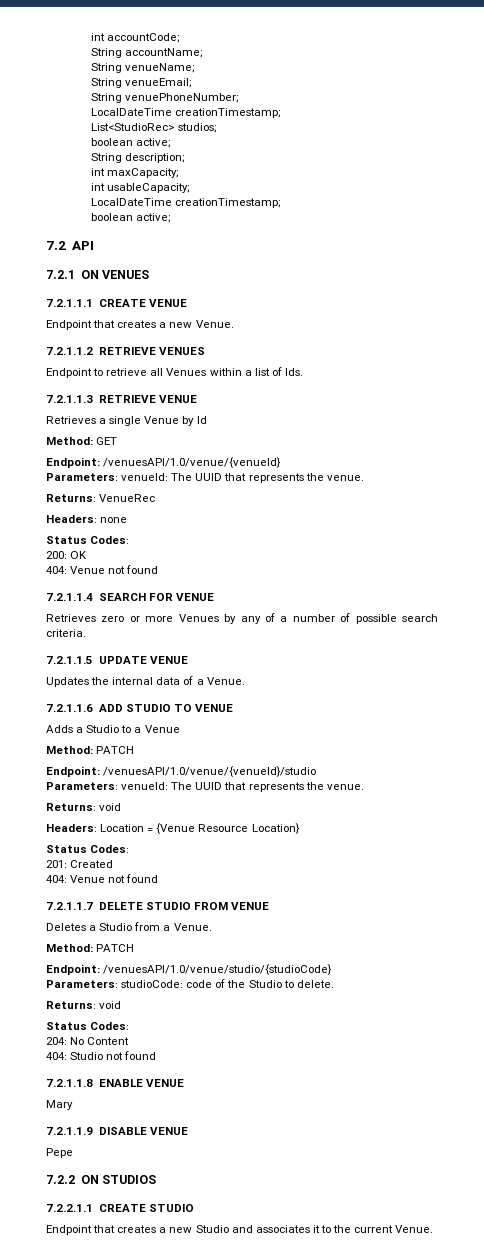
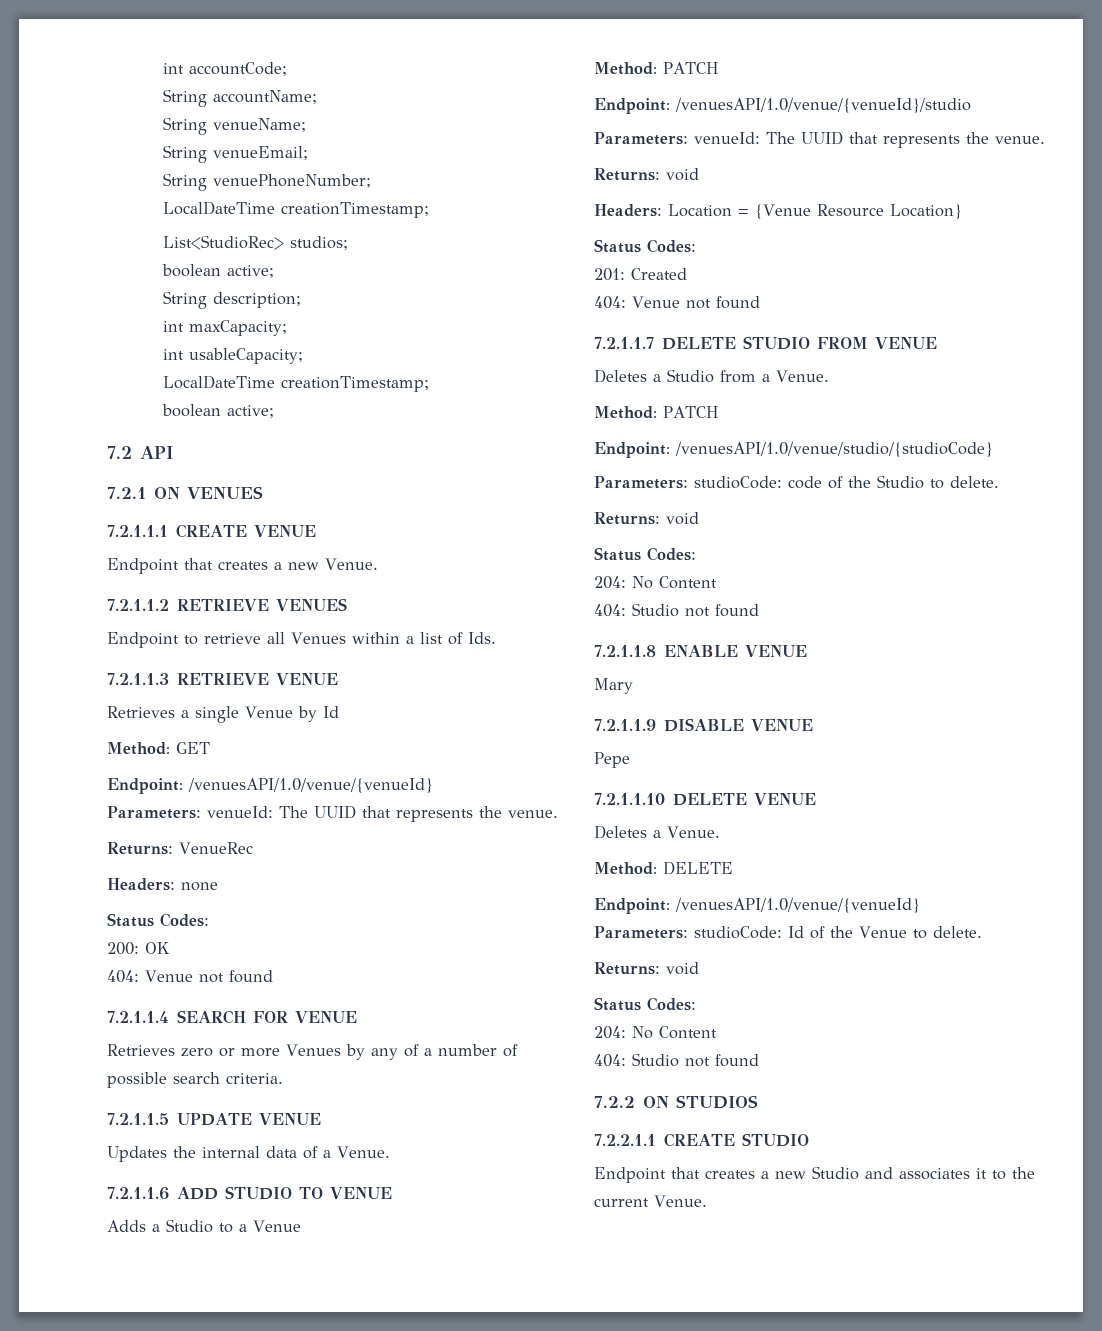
+ 7.2.1.1.10 DELETE VENUE
+ Deletes a Venue.
+ Method: DELETE
+ Endpoint: /venuesAPI/1.0/venue/{venueId}
+ Parameters: studioCode: Id of the Venue to delete.
+ Returns: void
+ Status Codes:
+ 204: No Content
+ 404: Studio not found

